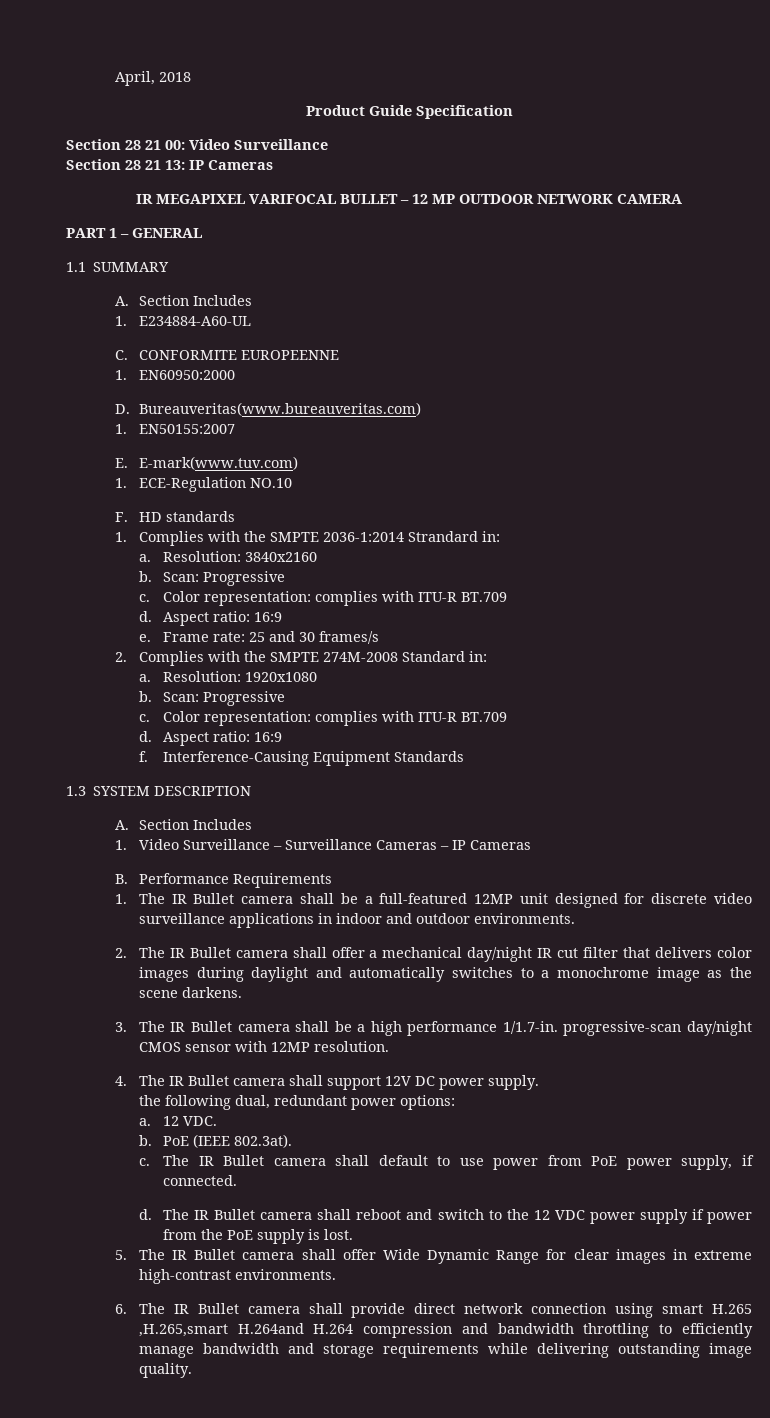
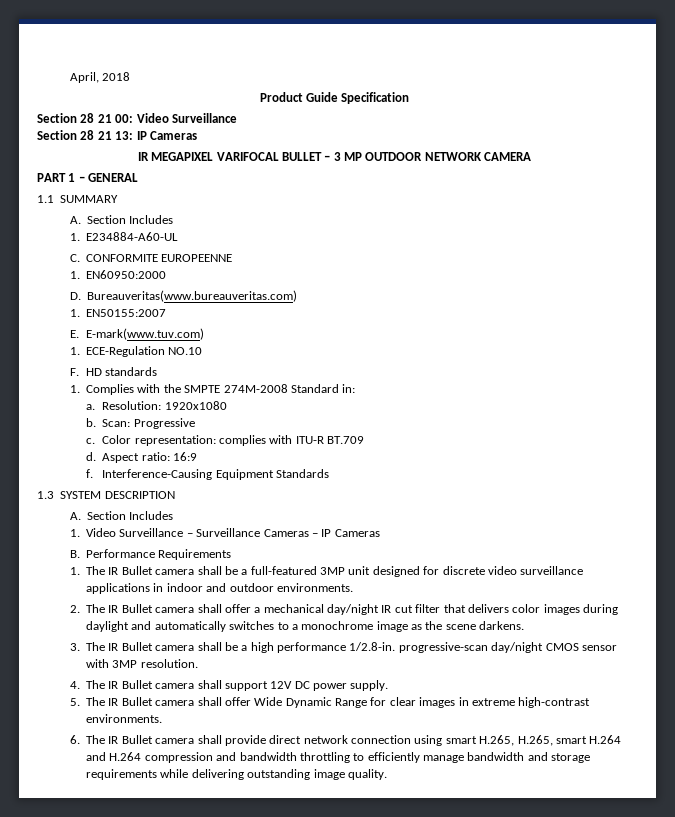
- IR MEGAPIXEL VARIFOCAL BULLET – 12 MP OUTDOOR NETWORK CAMERA
+ IR MEGAPIXEL VARIFOCAL BULLET – 3 MP OUTDOOR NETWORK CAMERA
- 1. Complies with the SMPTE 2036-1:2014 Strandard in:
- a. Resolution: 3840x2160
- b. Scan: Progressive
- c. Color representation: complies with ITU-R BT.709
- d. Aspect ratio: 16:9
- e. Frame rate: 25 and 30 frames/s
- 2. Complies with the SMPTE 274M-2008 Standard in:
+ 1. Complies with the SMPTE 274M-2008 Standard in:
- 1. The IR Bullet camera shall be a full-featured 12MP unit designed for discrete video surveillance applications in indoor and outdoor environments.
+ 1. The IR Bullet camera shall be a full-featured 3MP unit designed for discrete video surveillance applications in indoor and outdoor environments.
- 3. The IR Bullet camera shall be a high performance 1/1.7-in. progressive-scan day/night CMOS sensor with 12MP resolution.
+ 3. The IR Bullet camera shall be a high performance 1/2.8-in. progressive-scan day/night CMOS sensor with 3MP resolution.
- the following dual, redundant power options:
- a. 12 VDC.
- b. PoE (IEEE 802.3at).
- c. The IR Bullet camera shall default to use power from PoE power supply, if connected.
- d. The IR Bullet camera shall reboot and switch to the 12 VDC power supply if power from the PoE supply is lost.
- 6. The IR Bullet camera shall provide direct network connection using smart H.265 ,H.265,smart H.264and H.264 compression and bandwidth throttling to efficiently manage bandwidth and storage requirements while delivering outstanding image quality.
+ 6. The IR Bullet camera shall provide direct network connection using smart H.265, H.265, smart H.264 and H.264 compression and bandwidth throttling to efficiently manage bandwidth and storage requirements while delivering outstanding image quality.

